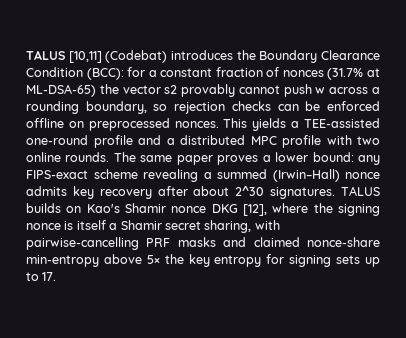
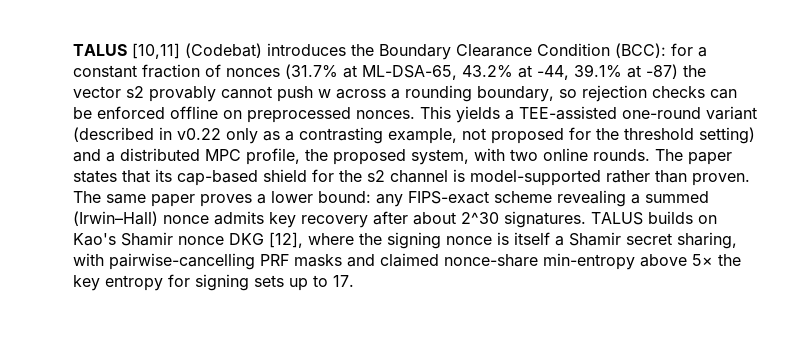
- TALUS [10,11] (Codebat) introduces the Boundary Clearance Condition (BCC): for a constant fraction of nonces (31.7% at ML-DSA-65) the vector s2 provably cannot push w across a rounding boundary, so rejection checks can be enforced offline on preprocessed nonces.
+ TALUS [10,11] (Codebat) introduces the Boundary Clearance Condition (BCC): for a constant fraction of nonces (31.7% at ML-DSA-65, 43.2% at -44, 39.1% at -87) the vector s2 provably cannot push w across a rounding boundary, so rejection checks can be enforced offline on preprocessed nonces.
- This yields a TEE-assisted one-round profile and a distributed MPC profile with two online rounds.
+ This yields a TEE-assisted one-round variant (described in v0.22 only as a contrasting example, not proposed for the threshold setting) and a distributed MPC profile, the proposed system, with two online rounds.
- The same paper proves a lower bound: any FIPS-exact scheme revealing a summed (Irwin–Hall) nonce admits key recovery after about 2^30 signatures.
+ The paper states that its cap-based shield for the s2 channel is model-supported rather than proven. The same paper proves a lower bound: any FIPS-exact scheme revealing a summed (Irwin–Hall) nonce admits key recovery after about 2^30 signatures.

